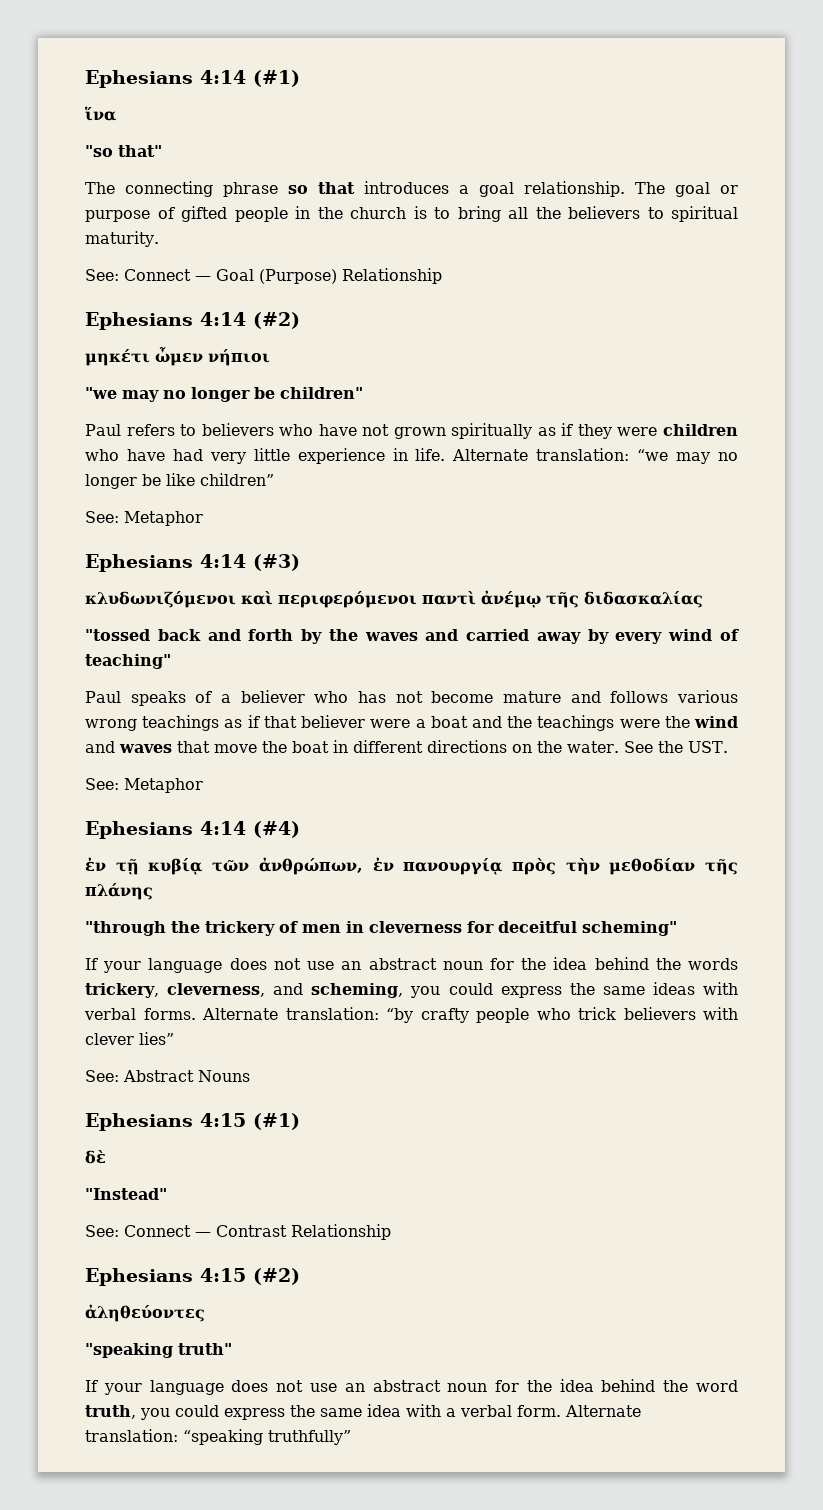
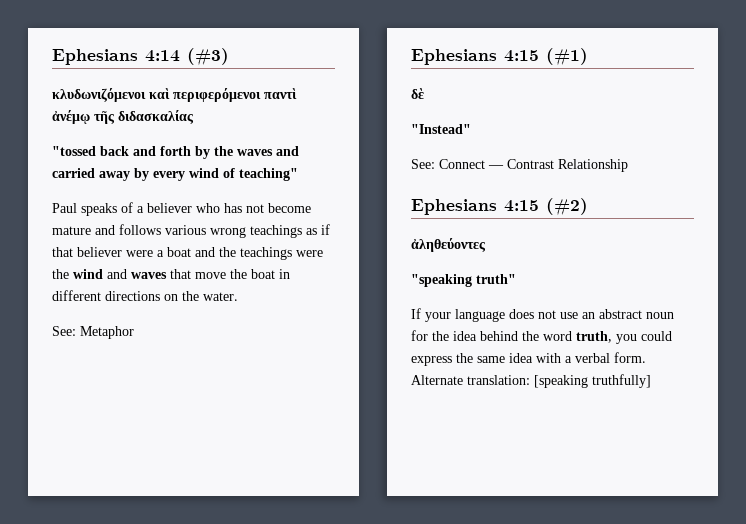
- Ephesians 4:14 (#1)
- ἵνα
- "so that"
- The connecting phrase so that introduces a goal relationship. The goal or purpose of gifted people in the church is to bring all the believers to spiritual maturity.
- See: Connect — Goal (Purpose) Relationship
- Ephesians 4:14 (#2)
- μηκέτι ὦμεν νήπιοι
- "we may no longer be children"
- Paul refers to believers who have not grown spiritually as if they were children who have had very little experience in life. Alternate translation: “we may no longer be like children”
- See: Metaphor
- Paul speaks of a believer who has not become mature and follows various wrong teachings as if that believer were a boat and the teachings were the wind and waves that move the boat in different directions on the water. See the UST.
+ Paul speaks of a believer who has not become mature and follows various wrong teachings as if that believer were a boat and the teachings were the wind and waves that move the boat in different directions on the water.
  See: Metaphor
- Ephesians 4:14 (#4)
- ἐν τῇ κυβίᾳ τῶν ἀνθρώπων, ἐν πανουργίᾳ πρὸς τὴν μεθοδίαν τῆς πλάνης
- "through the trickery of men in cleverness for deceitful scheming"
- If your language does not use an abstract noun for the idea behind the words trickery, cleverness, and scheming, you could express the same ideas with verbal forms. Alternate translation: “by crafty people who trick believers with clever lies”
- See: Abstract Nouns
- Alternate translation: “speaking truthfully”
+ Alternate translation: [speaking truthfully]

